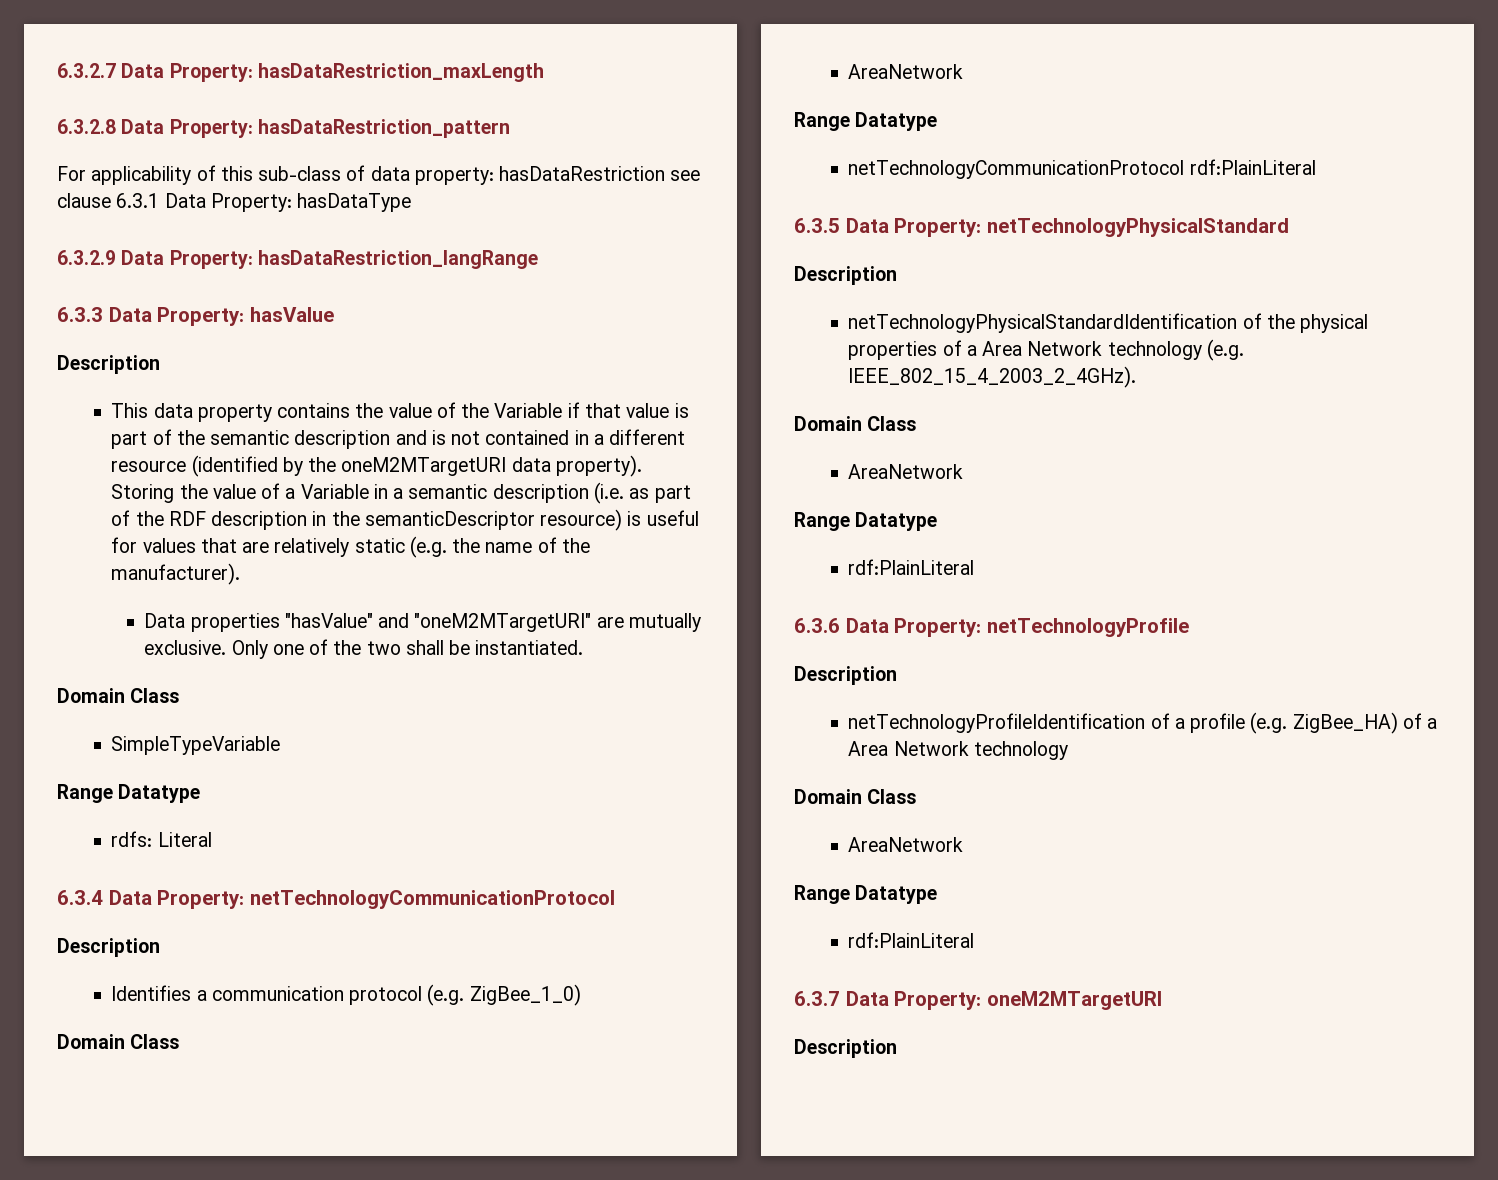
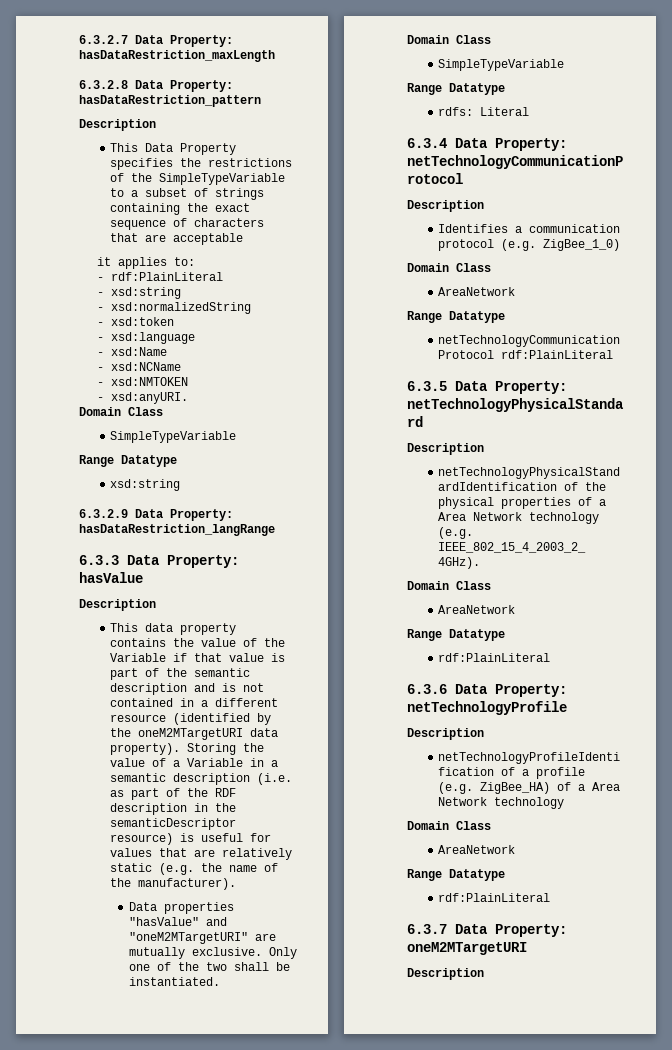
  6.3.2.8 Data Property: hasDataRestriction_pattern
- For applicability of this sub-class of data property: hasDataRestriction see clause 6.3.1 Data Property: hasDataType
+ Description
+ This Data Property specifies the restrictions of the SimpleTypeVariable to a subset of strings containing the exact sequence of characters that are acceptable
+ it applies to:
+ - rdf:PlainLiteral
+ - xsd:string
+ - xsd:normalizedString
+ - xsd:token
+ - xsd:language
+ - xsd:Name
+ - xsd:NCName
+ - xsd:NMTOKEN
+ - xsd:anyURI.
+ Domain Class
+ SimpleTypeVariable
+ Range Datatype
+ xsd:string

